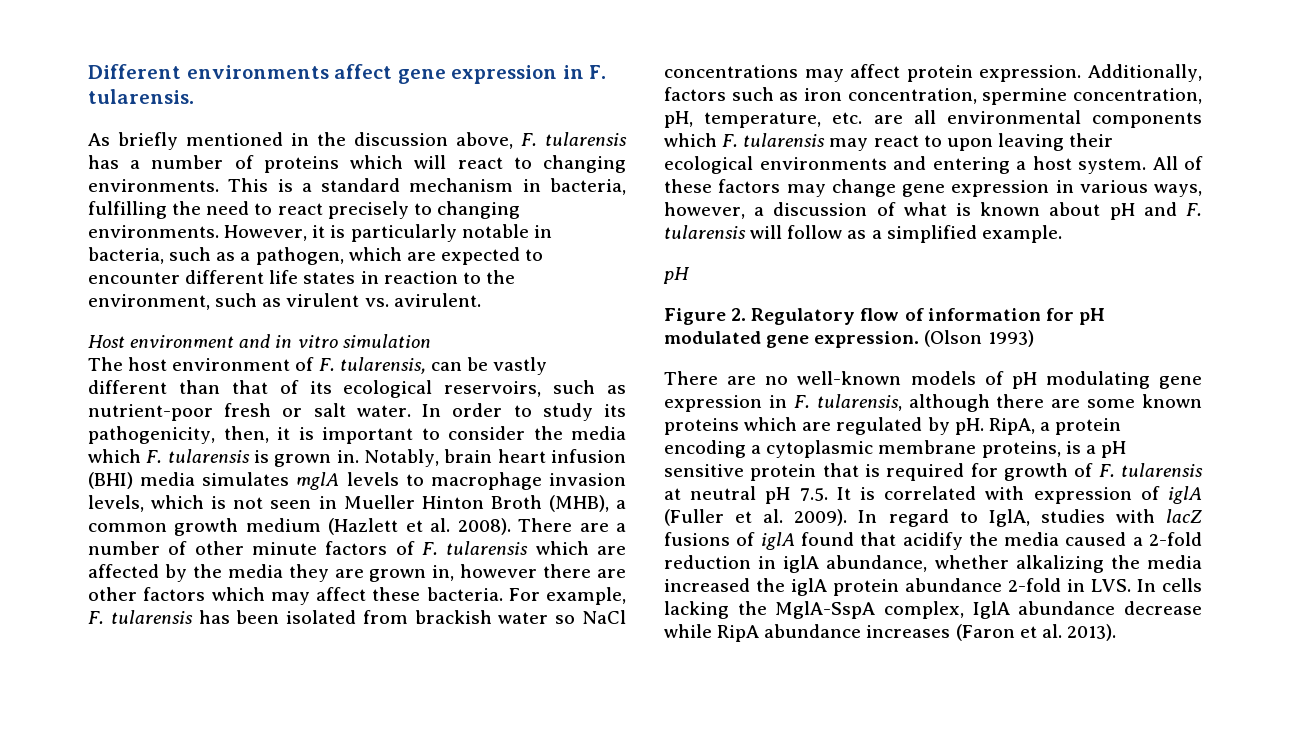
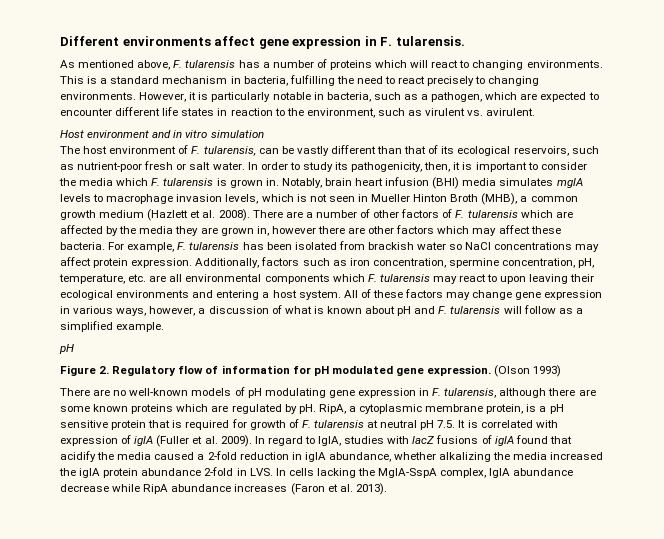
- As briefly mentioned in the discussion above, F. tularensis has a number of proteins which will react to changing environments.
+ As mentioned above, F. tularensis has a number of proteins which will react to changing environments.
- There are a number of other minute factors of F. tularensis which are affected by the media they are grown in, however there are other factors which may affect these bacteria.
+ There are a number of other factors of F. tularensis which are affected by the media they are grown in, however there are other factors which may affect these bacteria.
- RipA, a protein encoding a cytoplasmic membrane proteins, is a pH sensitive protein that is required for growth of F. tularensis at neutral pH 7.5. It is correlated with expression of iglA (Fuller et al. 2009).
+ RipA, a cytoplasmic membrane protein, is a pH sensitive protein that is required for growth of F. tularensis at neutral pH 7.5. It is correlated with expression of iglA (Fuller et al. 2009).

